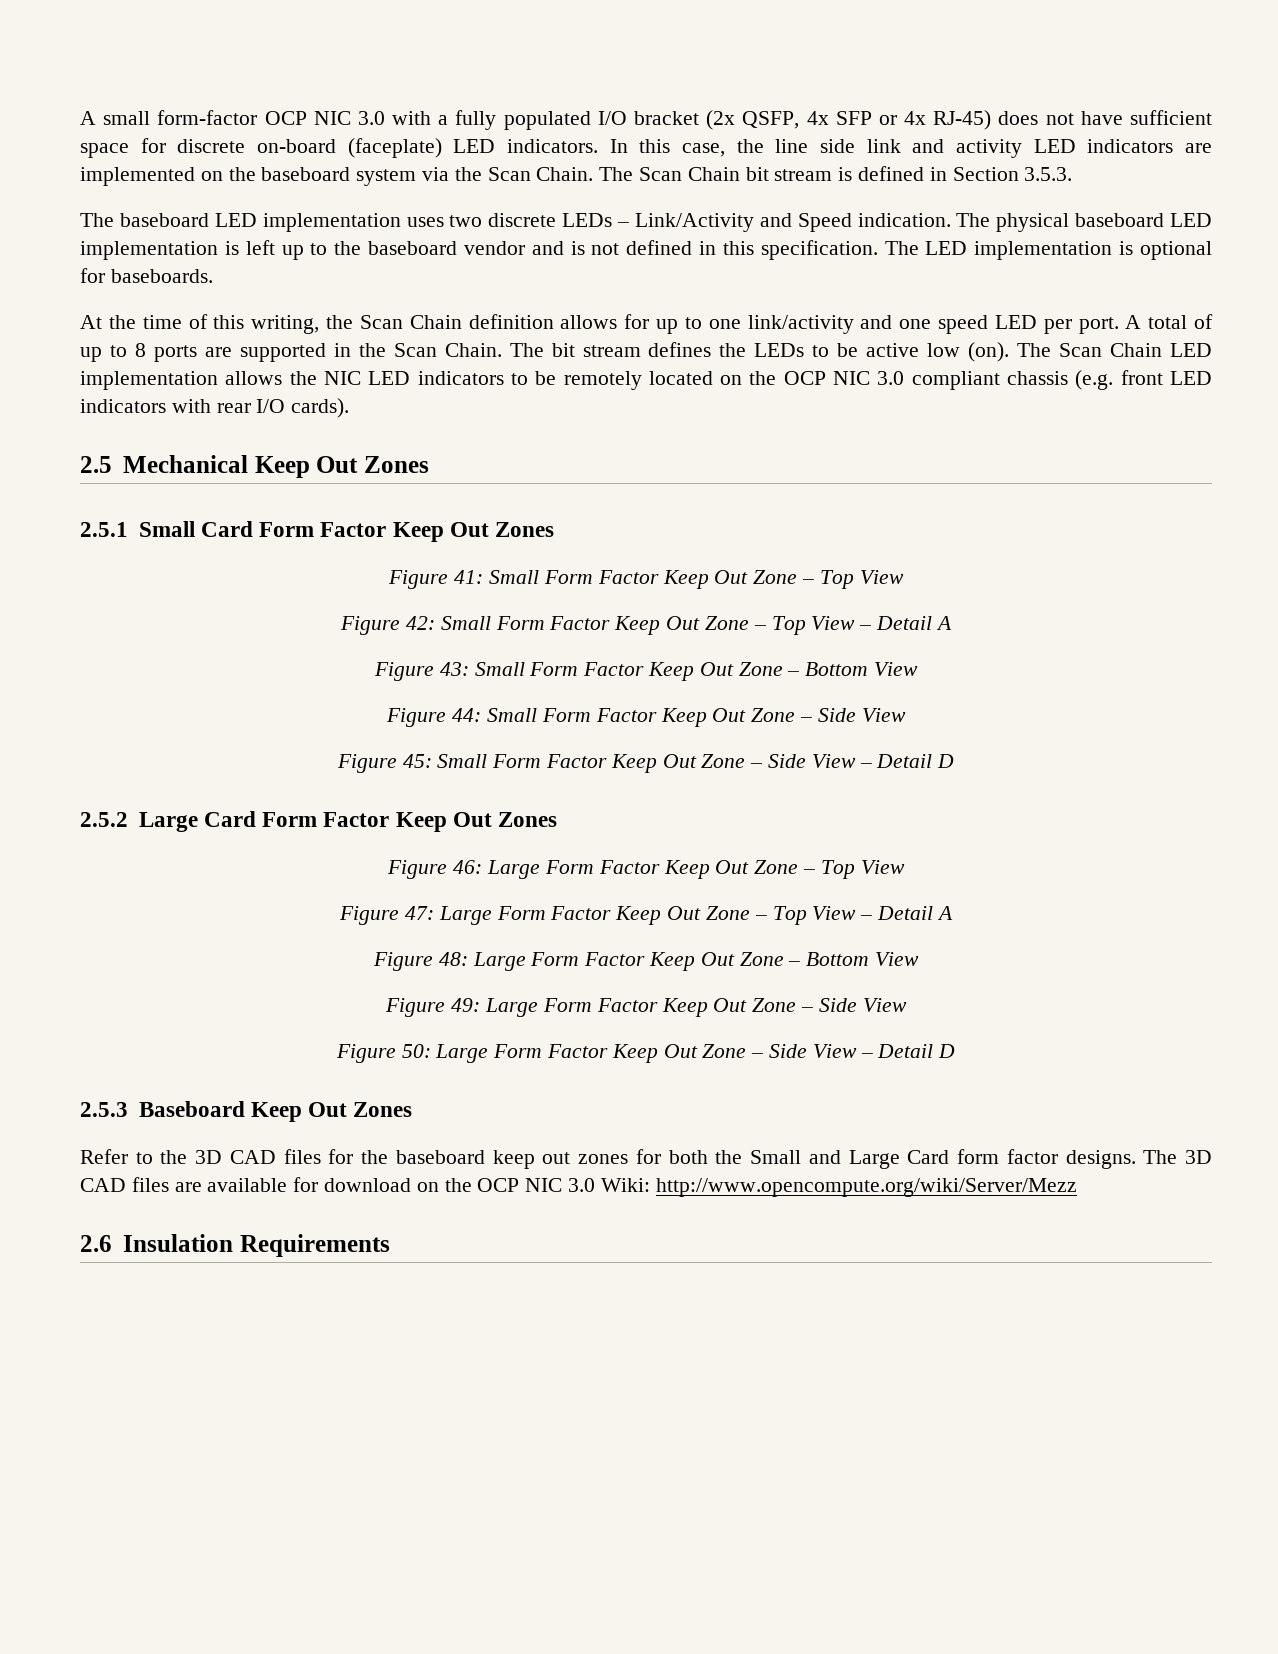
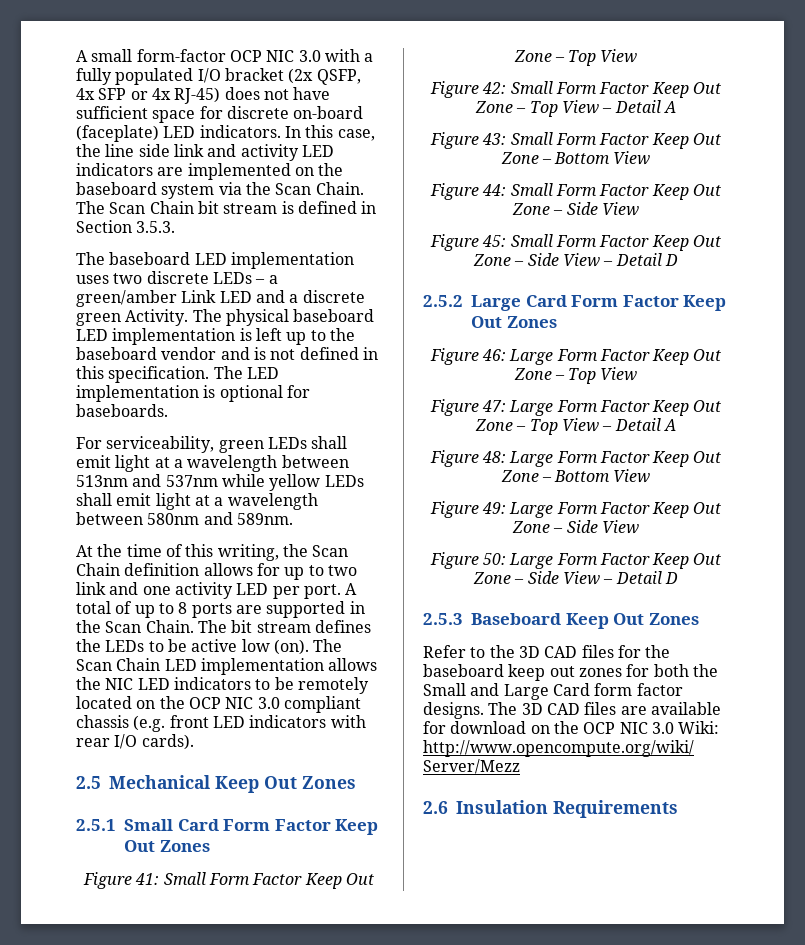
- The baseboard LED implementation uses two discrete LEDs – Link/Activity and Speed indication.
+ The baseboard LED implementation uses two discrete LEDs – a green/amber Link LED and a discrete green Activity.
+ For serviceability, green LEDs shall emit light at a wavelength between 513nm and 537nm while yellow LEDs shall emit light at a wavelength between 580nm and 589nm.
- At the time of this writing, the Scan Chain definition allows for up to one link/activity and one speed LED per port.
+ At the time of this writing, the Scan Chain definition allows for up to two link and one activity LED per port.

